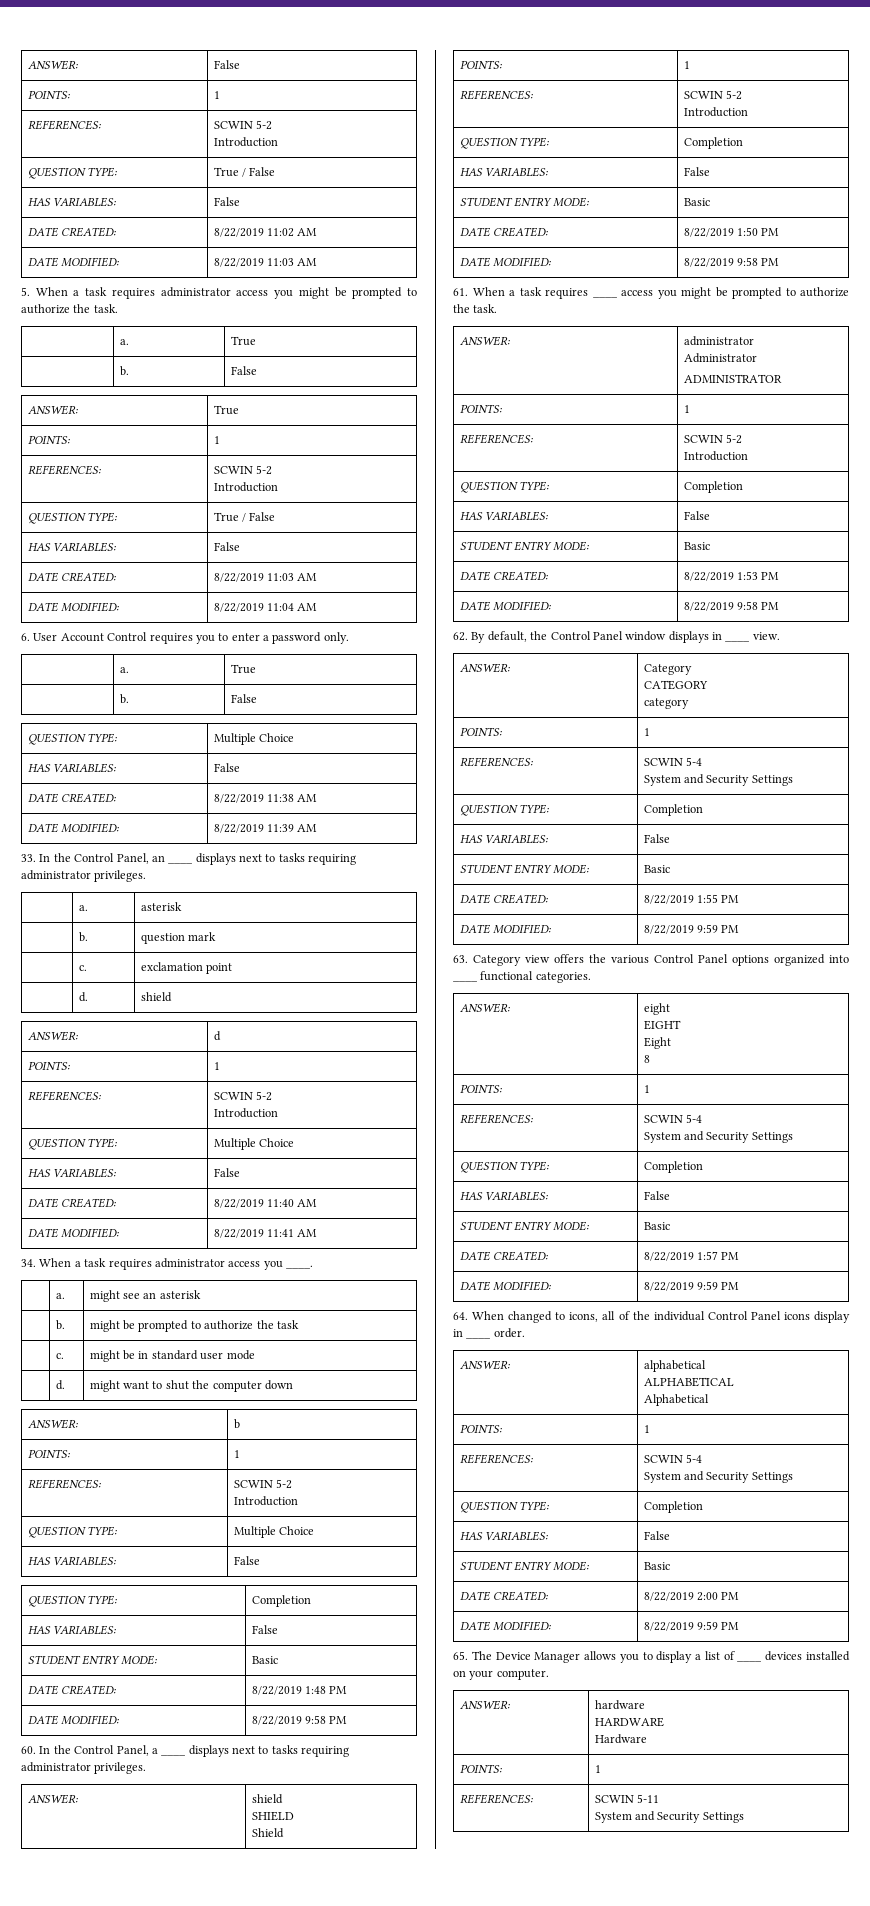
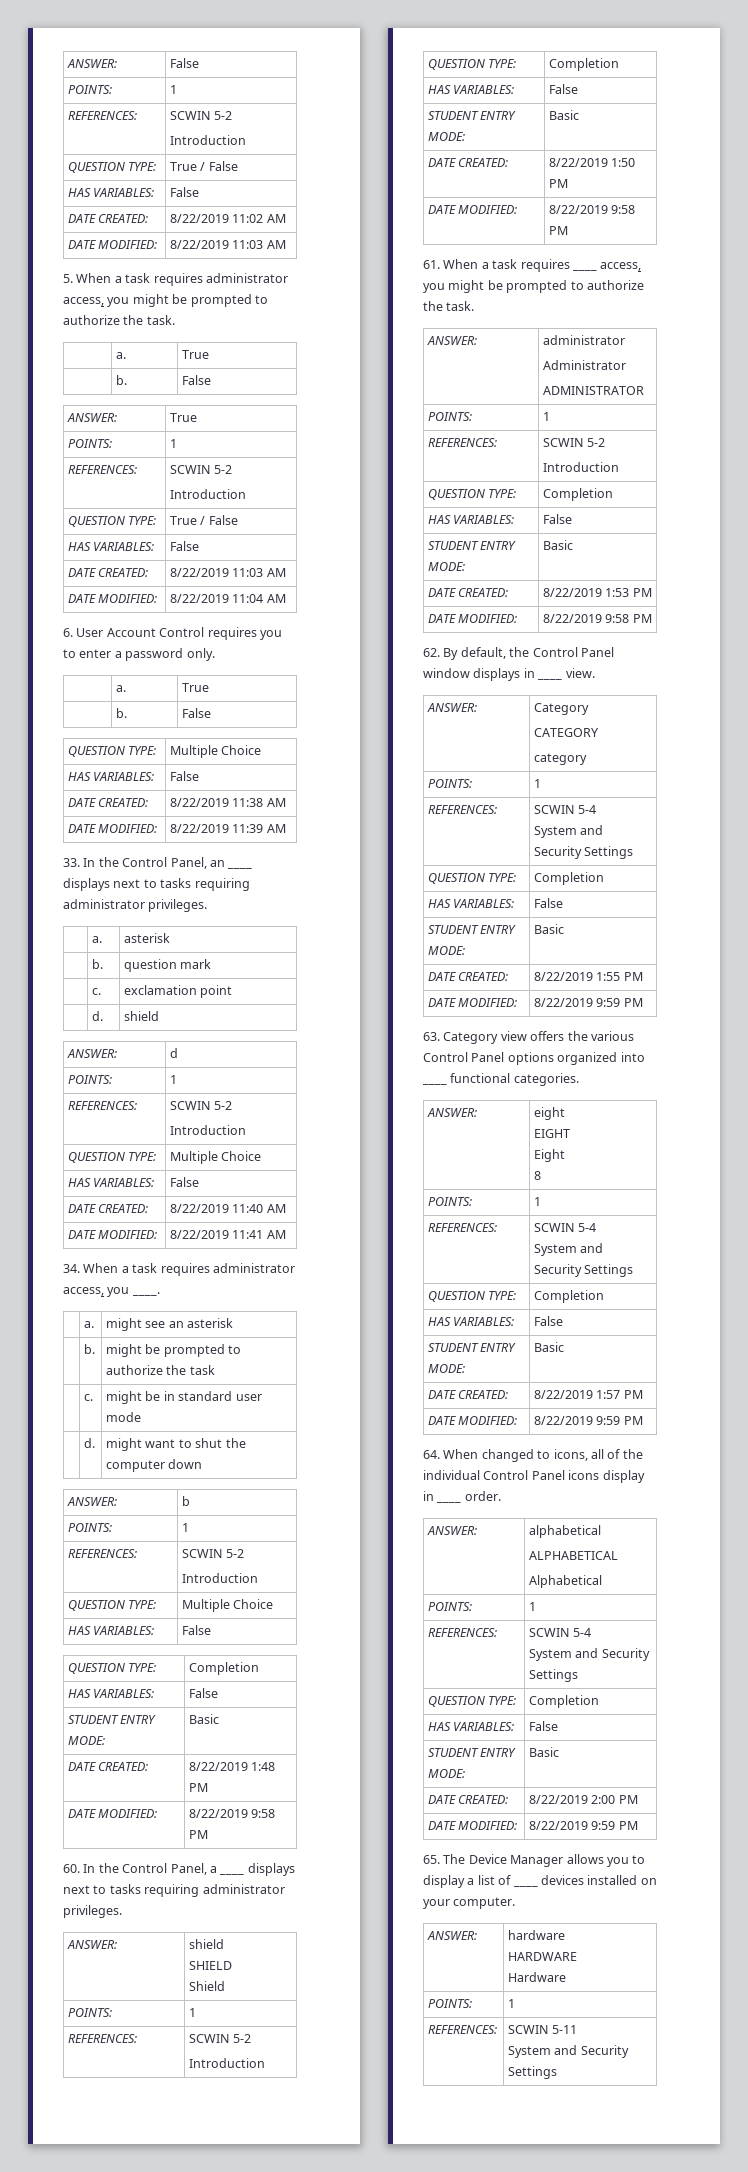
- 5. When a task requires administrator access you might be prompted to authorize the task.
+ 5. When a task requires administrator access, you might be prompted to authorize the task.
- 34. When a task requires administrator access you ____.
+ 34. When a task requires administrator access, you ____.
- 61. When a task requires ____ access you might be prompted to authorize the task.
+ 61. When a task requires ____ access, you might be prompted to authorize the task.

